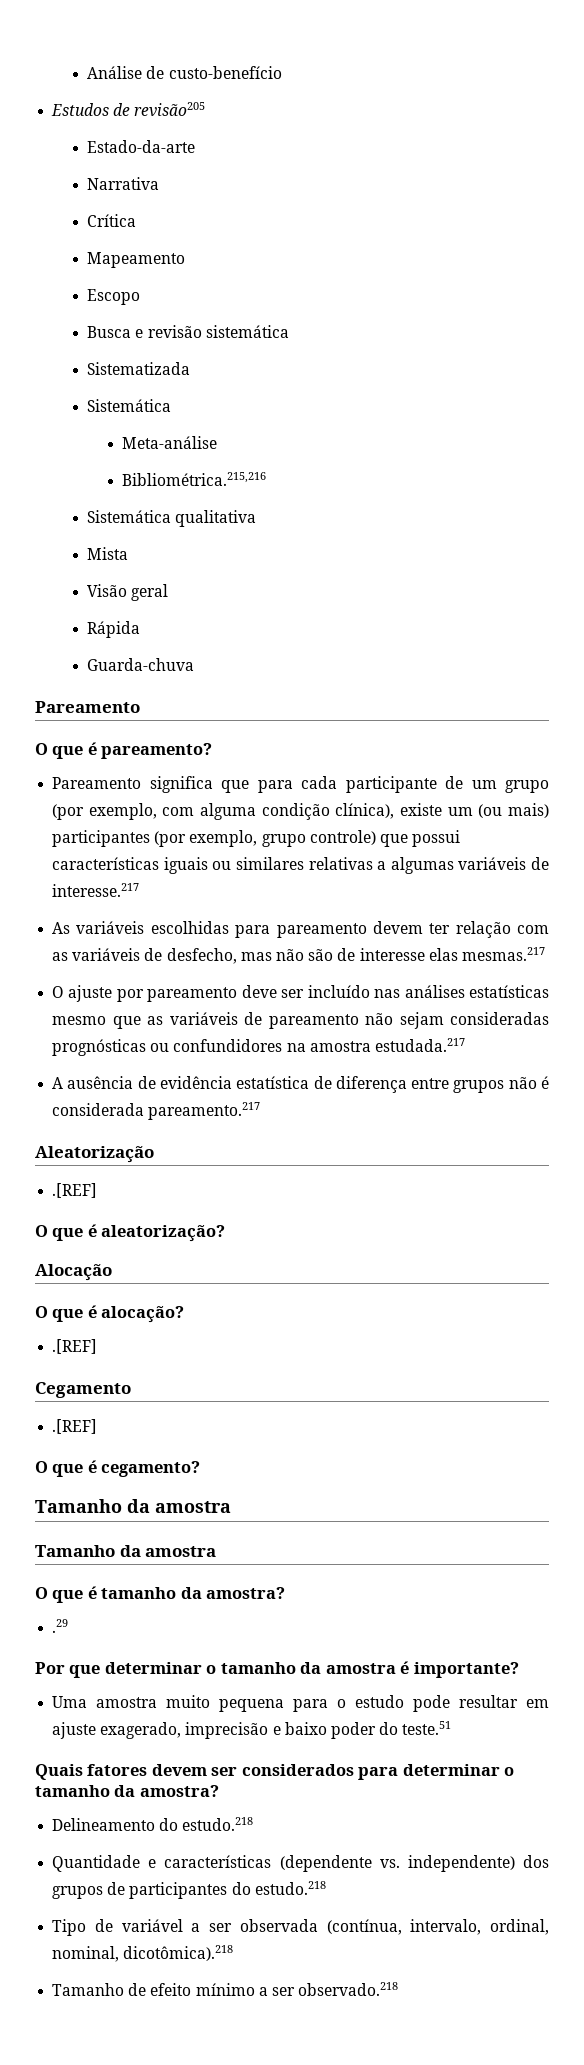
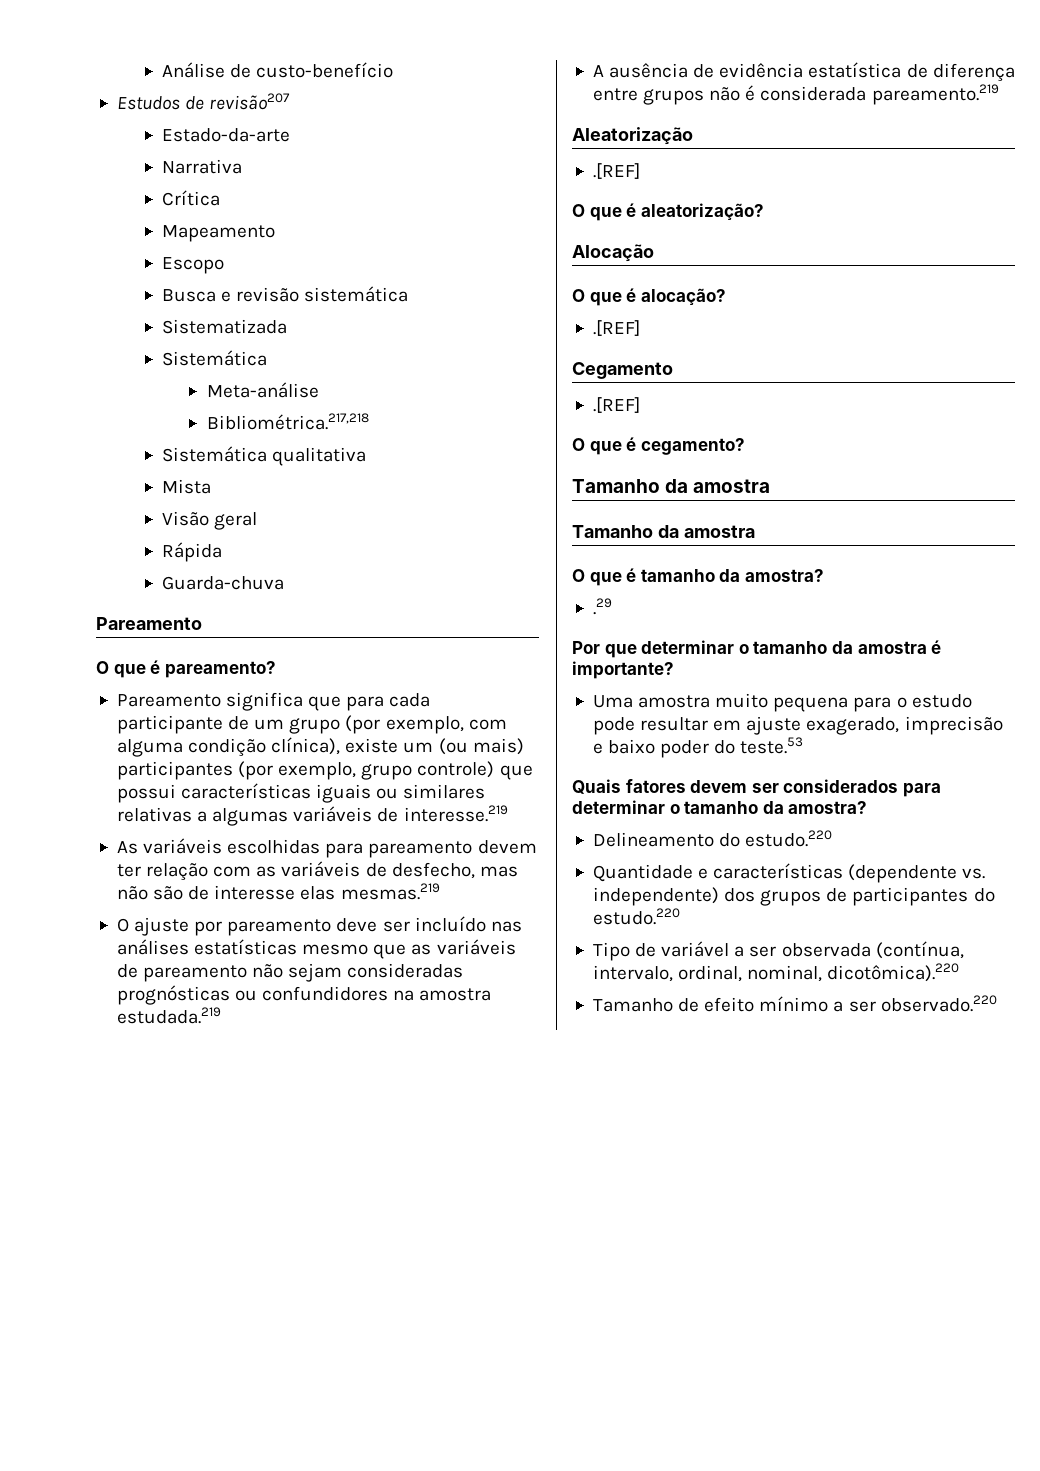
- Estudos de revisão205
+ Estudos de revisão207
- Bibliométrica.215,216
+ Bibliométrica.217,218
- Pareamento significa que para cada participante de um grupo (por exemplo, com alguma condição clínica), existe um (ou mais) participantes (por exemplo, grupo controle) que possui características iguais ou similares relativas a algumas variáveis de interesse.217
+ Pareamento significa que para cada participante de um grupo (por exemplo, com alguma condição clínica), existe um (ou mais) participantes (por exemplo, grupo controle) que possui características iguais ou similares relativas a algumas variáveis de interesse.219
- As variáveis escolhidas para pareamento devem ter relação com as variáveis de desfecho, mas não são de interesse elas mesmas.217
+ As variáveis escolhidas para pareamento devem ter relação com as variáveis de desfecho, mas não são de interesse elas mesmas.219
- O ajuste por pareamento deve ser incluído nas análises estatísticas mesmo que as variáveis de pareamento não sejam consideradas prognósticas ou confundidores na amostra estudada.217
+ O ajuste por pareamento deve ser incluído nas análises estatísticas mesmo que as variáveis de pareamento não sejam consideradas prognósticas ou confundidores na amostra estudada.219
- A ausência de evidência estatística de diferença entre grupos não é considerada pareamento.217
+ A ausência de evidência estatística de diferença entre grupos não é considerada pareamento.219
- Uma amostra muito pequena para o estudo pode resultar em ajuste exagerado, imprecisão e baixo poder do teste.51
+ Uma amostra muito pequena para o estudo pode resultar em ajuste exagerado, imprecisão e baixo poder do teste.53
- Delineamento do estudo.218
+ Delineamento do estudo.220
- Quantidade e características (dependente vs. independente) dos grupos de participantes do estudo.218
+ Quantidade e características (dependente vs. independente) dos grupos de participantes do estudo.220
- Tipo de variável a ser observada (contínua, intervalo, ordinal, nominal, dicotômica).218
+ Tipo de variável a ser observada (contínua, intervalo, ordinal, nominal, dicotômica).220
- Tamanho de efeito mínimo a ser observado.218
+ Tamanho de efeito mínimo a ser observado.220

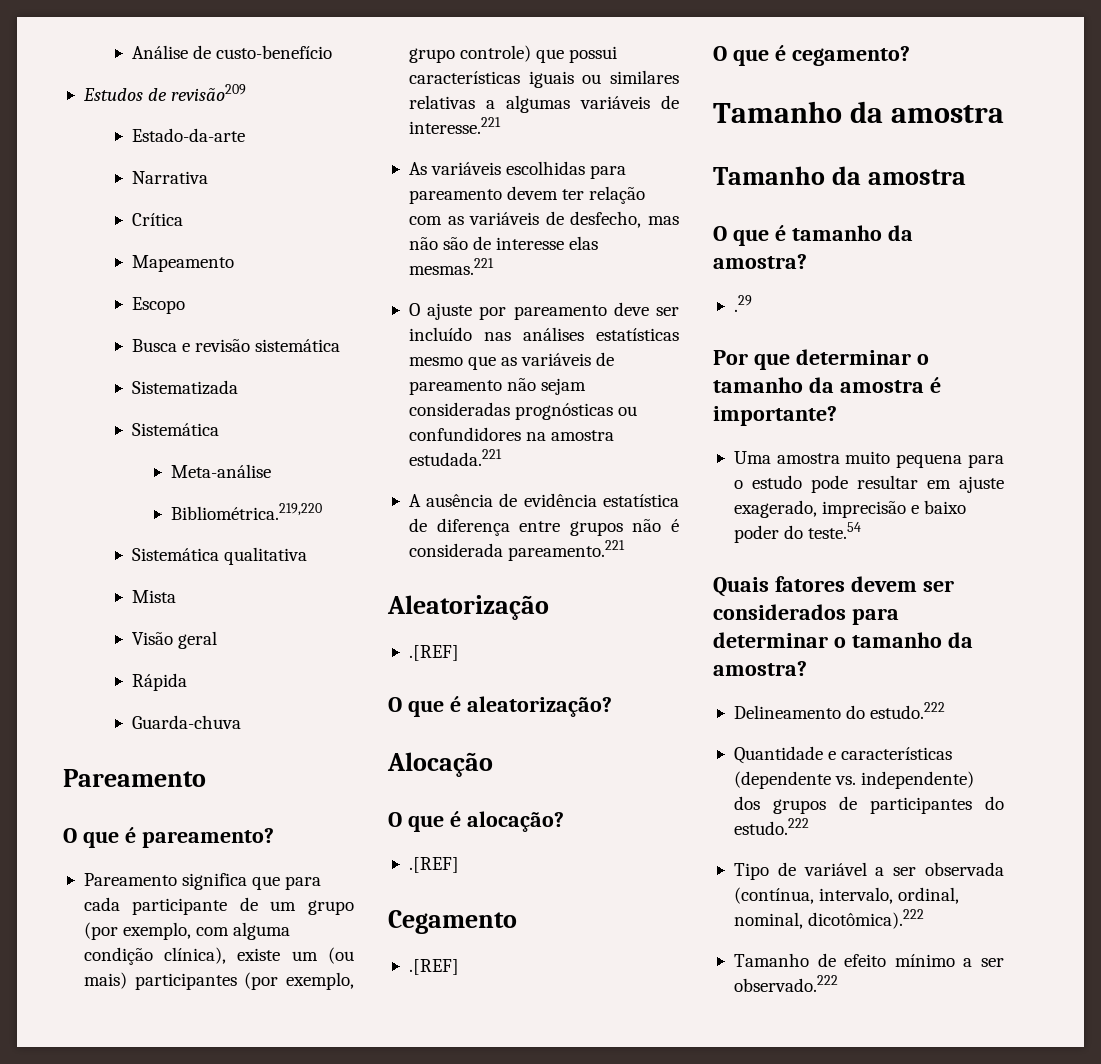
- Estudos de revisão207
+ Estudos de revisão209
- Bibliométrica.217,218
+ Bibliométrica.219,220
- Pareamento significa que para cada participante de um grupo (por exemplo, com alguma condição clínica), existe um (ou mais) participantes (por exemplo, grupo controle) que possui características iguais ou similares relativas a algumas variáveis de interesse.219
+ Pareamento significa que para cada participante de um grupo (por exemplo, com alguma condição clínica), existe um (ou mais) participantes (por exemplo, grupo controle) que possui características iguais ou similares relativas a algumas variáveis de interesse.221
- As variáveis escolhidas para pareamento devem ter relação com as variáveis de desfecho, mas não são de interesse elas mesmas.219
+ As variáveis escolhidas para pareamento devem ter relação com as variáveis de desfecho, mas não são de interesse elas mesmas.221
- O ajuste por pareamento deve ser incluído nas análises estatísticas mesmo que as variáveis de pareamento não sejam consideradas prognósticas ou confundidores na amostra estudada.219
+ O ajuste por pareamento deve ser incluído nas análises estatísticas mesmo que as variáveis de pareamento não sejam consideradas prognósticas ou confundidores na amostra estudada.221
- A ausência de evidência estatística de diferença entre grupos não é considerada pareamento.219
+ A ausência de evidência estatística de diferença entre grupos não é considerada pareamento.221
- Uma amostra muito pequena para o estudo pode resultar em ajuste exagerado, imprecisão e baixo poder do teste.53
+ Uma amostra muito pequena para o estudo pode resultar em ajuste exagerado, imprecisão e baixo poder do teste.54
- Delineamento do estudo.220
+ Delineamento do estudo.222
- Quantidade e características (dependente vs. independente) dos grupos de participantes do estudo.220
+ Quantidade e características (dependente vs. independente) dos grupos de participantes do estudo.222
- Tipo de variável a ser observada (contínua, intervalo, ordinal, nominal, dicotômica).220
+ Tipo de variável a ser observada (contínua, intervalo, ordinal, nominal, dicotômica).222
- Tamanho de efeito mínimo a ser observado.220
+ Tamanho de efeito mínimo a ser observado.222

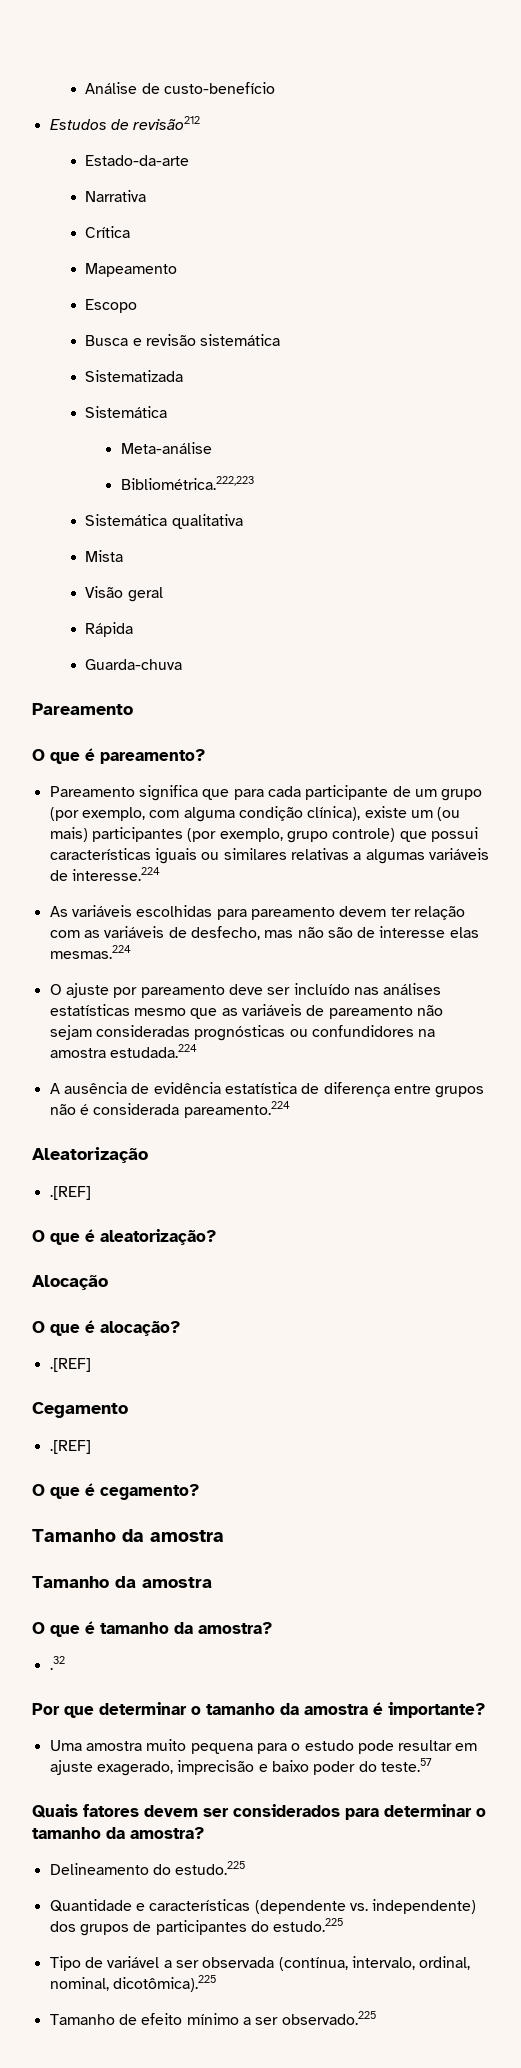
- Estudos de revisão209
+ Estudos de revisão212
- Bibliométrica.219,220
+ Bibliométrica.222,223
- Pareamento significa que para cada participante de um grupo (por exemplo, com alguma condição clínica), existe um (ou mais) participantes (por exemplo, grupo controle) que possui características iguais ou similares relativas a algumas variáveis de interesse.221
+ Pareamento significa que para cada participante de um grupo (por exemplo, com alguma condição clínica), existe um (ou mais) participantes (por exemplo, grupo controle) que possui características iguais ou similares relativas a algumas variáveis de interesse.224
- As variáveis escolhidas para pareamento devem ter relação com as variáveis de desfecho, mas não são de interesse elas mesmas.221
+ As variáveis escolhidas para pareamento devem ter relação com as variáveis de desfecho, mas não são de interesse elas mesmas.224
- O ajuste por pareamento deve ser incluído nas análises estatísticas mesmo que as variáveis de pareamento não sejam consideradas prognósticas ou confundidores na amostra estudada.221
+ O ajuste por pareamento deve ser incluído nas análises estatísticas mesmo que as variáveis de pareamento não sejam consideradas prognósticas ou confundidores na amostra estudada.224
- A ausência de evidência estatística de diferença entre grupos não é considerada pareamento.221
+ A ausência de evidência estatística de diferença entre grupos não é considerada pareamento.224
- .29
+ .32
- Uma amostra muito pequena para o estudo pode resultar em ajuste exagerado, imprecisão e baixo poder do teste.54
+ Uma amostra muito pequena para o estudo pode resultar em ajuste exagerado, imprecisão e baixo poder do teste.57
- Delineamento do estudo.222
+ Delineamento do estudo.225
- Quantidade e características (dependente vs. independente) dos grupos de participantes do estudo.222
+ Quantidade e características (dependente vs. independente) dos grupos de participantes do estudo.225
- Tipo de variável a ser observada (contínua, intervalo, ordinal, nominal, dicotômica).222
+ Tipo de variável a ser observada (contínua, intervalo, ordinal, nominal, dicotômica).225
- Tamanho de efeito mínimo a ser observado.222
+ Tamanho de efeito mínimo a ser observado.225

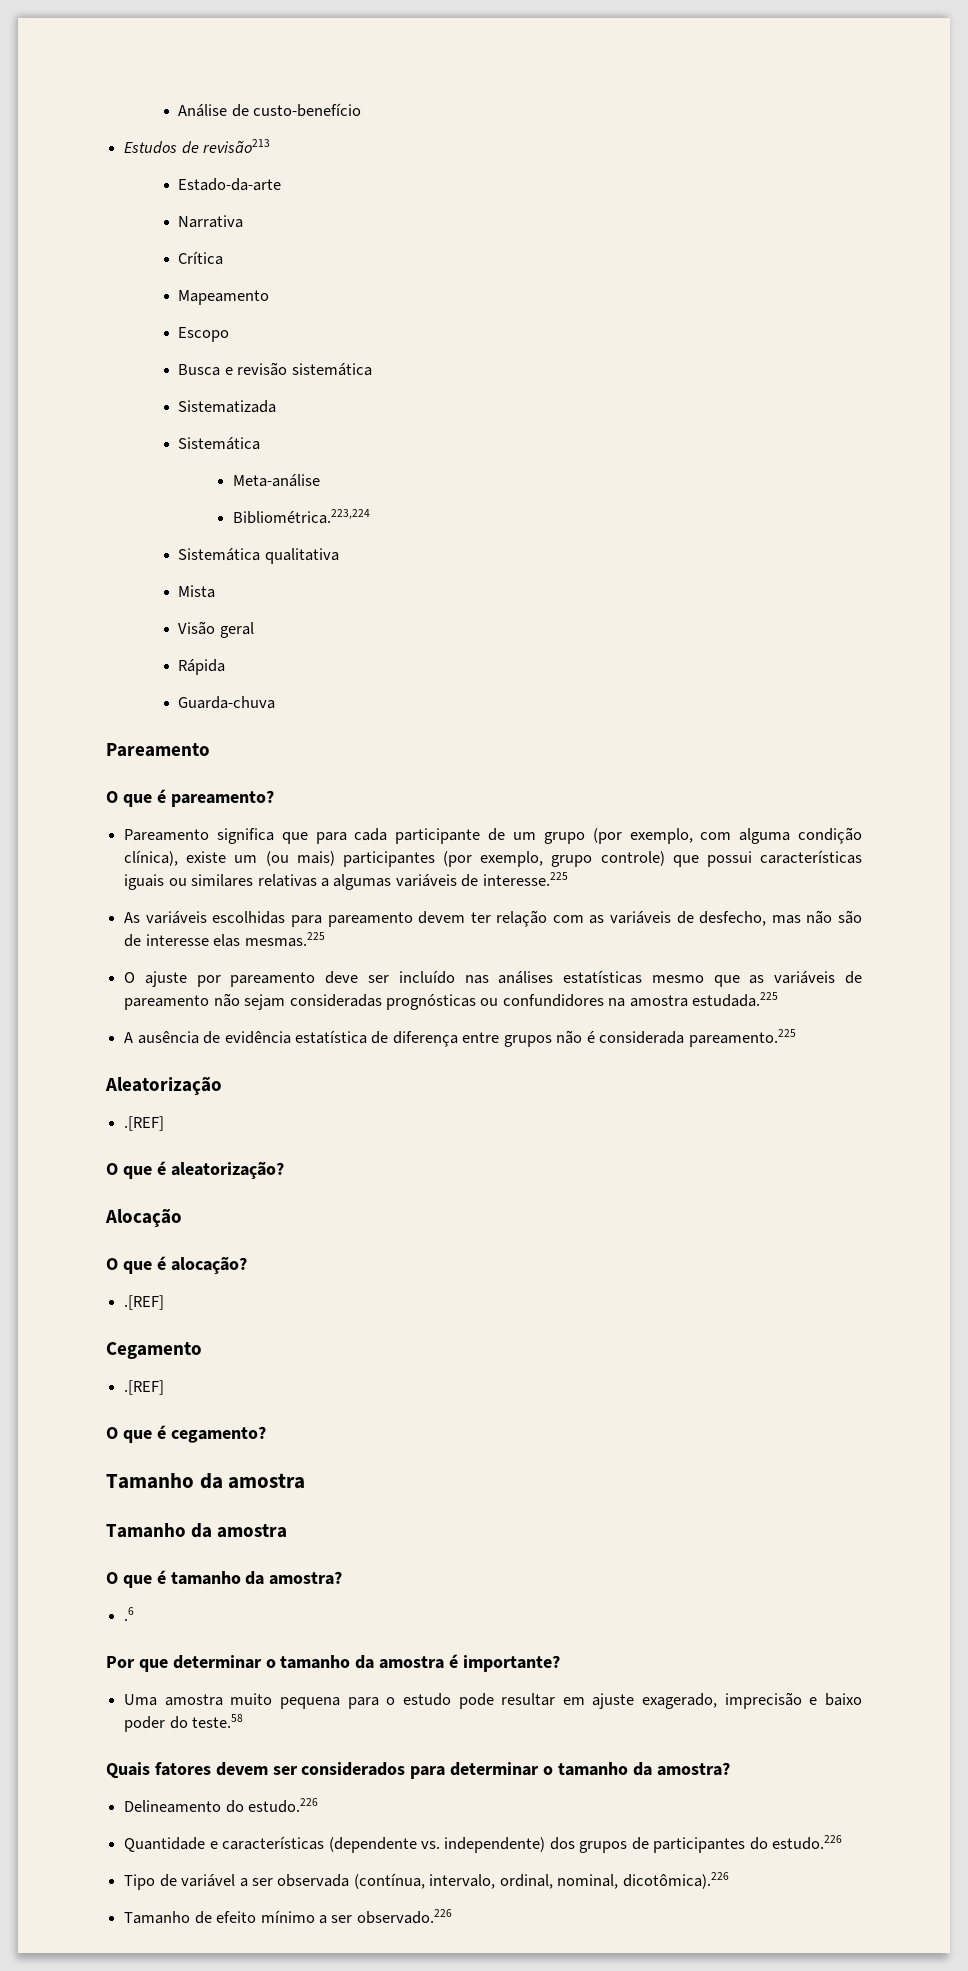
- Estudos de revisão212
+ Estudos de revisão213
- Bibliométrica.222,223
+ Bibliométrica.223,224
- Pareamento significa que para cada participante de um grupo (por exemplo, com alguma condição clínica), existe um (ou mais) participantes (por exemplo, grupo controle) que possui características iguais ou similares relativas a algumas variáveis de interesse.224
+ Pareamento significa que para cada participante de um grupo (por exemplo, com alguma condição clínica), existe um (ou mais) participantes (por exemplo, grupo controle) que possui características iguais ou similares relativas a algumas variáveis de interesse.225
- As variáveis escolhidas para pareamento devem ter relação com as variáveis de desfecho, mas não são de interesse elas mesmas.224
+ As variáveis escolhidas para pareamento devem ter relação com as variáveis de desfecho, mas não são de interesse elas mesmas.225
- O ajuste por pareamento deve ser incluído nas análises estatísticas mesmo que as variáveis de pareamento não sejam consideradas prognósticas ou confundidores na amostra estudada.224
+ O ajuste por pareamento deve ser incluído nas análises estatísticas mesmo que as variáveis de pareamento não sejam consideradas prognósticas ou confundidores na amostra estudada.225
- A ausência de evidência estatística de diferença entre grupos não é considerada pareamento.224
+ A ausência de evidência estatística de diferença entre grupos não é considerada pareamento.225
- .32
+ .6
- Uma amostra muito pequena para o estudo pode resultar em ajuste exagerado, imprecisão e baixo poder do teste.57
+ Uma amostra muito pequena para o estudo pode resultar em ajuste exagerado, imprecisão e baixo poder do teste.58
- Delineamento do estudo.225
+ Delineamento do estudo.226
- Quantidade e características (dependente vs. independente) dos grupos de participantes do estudo.225
+ Quantidade e características (dependente vs. independente) dos grupos de participantes do estudo.226
- Tipo de variável a ser observada (contínua, intervalo, ordinal, nominal, dicotômica).225
+ Tipo de variável a ser observada (contínua, intervalo, ordinal, nominal, dicotômica).226
- Tamanho de efeito mínimo a ser observado.225
+ Tamanho de efeito mínimo a ser observado.226

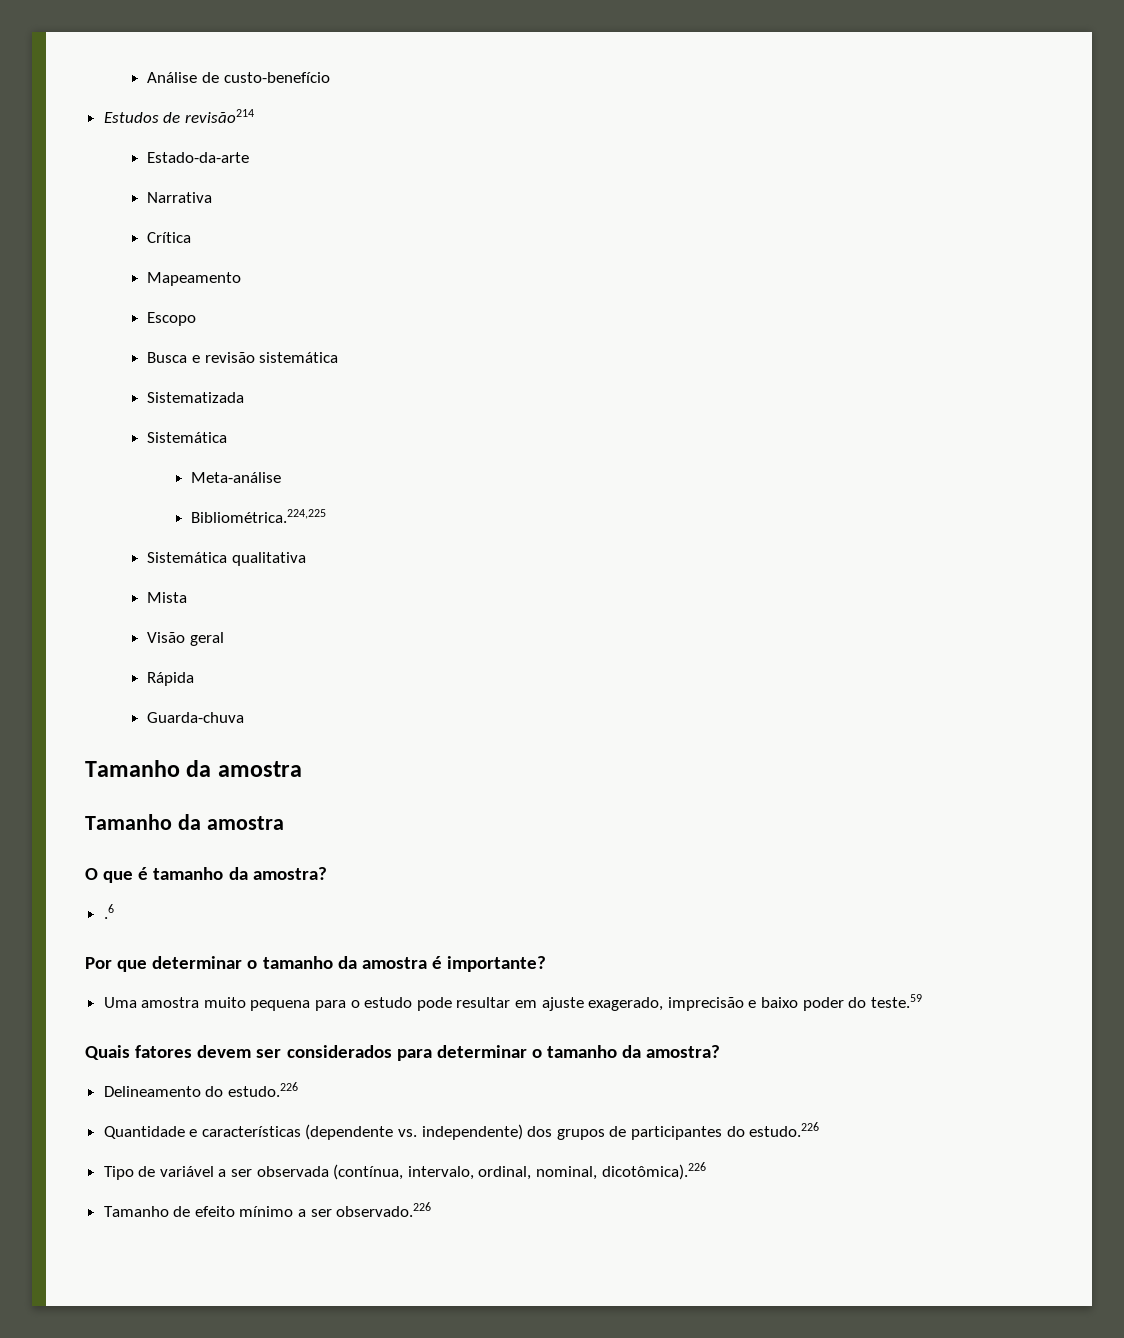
- Estudos de revisão213
+ Estudos de revisão214
- Bibliométrica.223,224
+ Bibliométrica.224,225
  Guarda-chuva
- Pareamento
- O que é pareamento?
- Pareamento significa que para cada participante de um grupo (por exemplo, com alguma condição clínica), existe um (ou mais) participantes (por exemplo, grupo controle) que possui características iguais ou similares relativas a algumas variáveis de interesse.225
- As variáveis escolhidas para pareamento devem ter relação com as variáveis de desfecho, mas não são de interesse elas mesmas.225
- O ajuste por pareamento deve ser incluído nas análises estatísticas mesmo que as variáveis de pareamento não sejam consideradas prognósticas ou confundidores na amostra estudada.225
- A ausência de evidência estatística de diferença entre grupos não é considerada pareamento.225
- Aleatorização
- .[REF]
- O que é aleatorização?
- Alocação
- O que é alocação?
- .[REF]
- Cegamento
- .[REF]
- O que é cegamento?
- Uma amostra muito pequena para o estudo pode resultar em ajuste exagerado, imprecisão e baixo poder do teste.58
+ Uma amostra muito pequena para o estudo pode resultar em ajuste exagerado, imprecisão e baixo poder do teste.59

